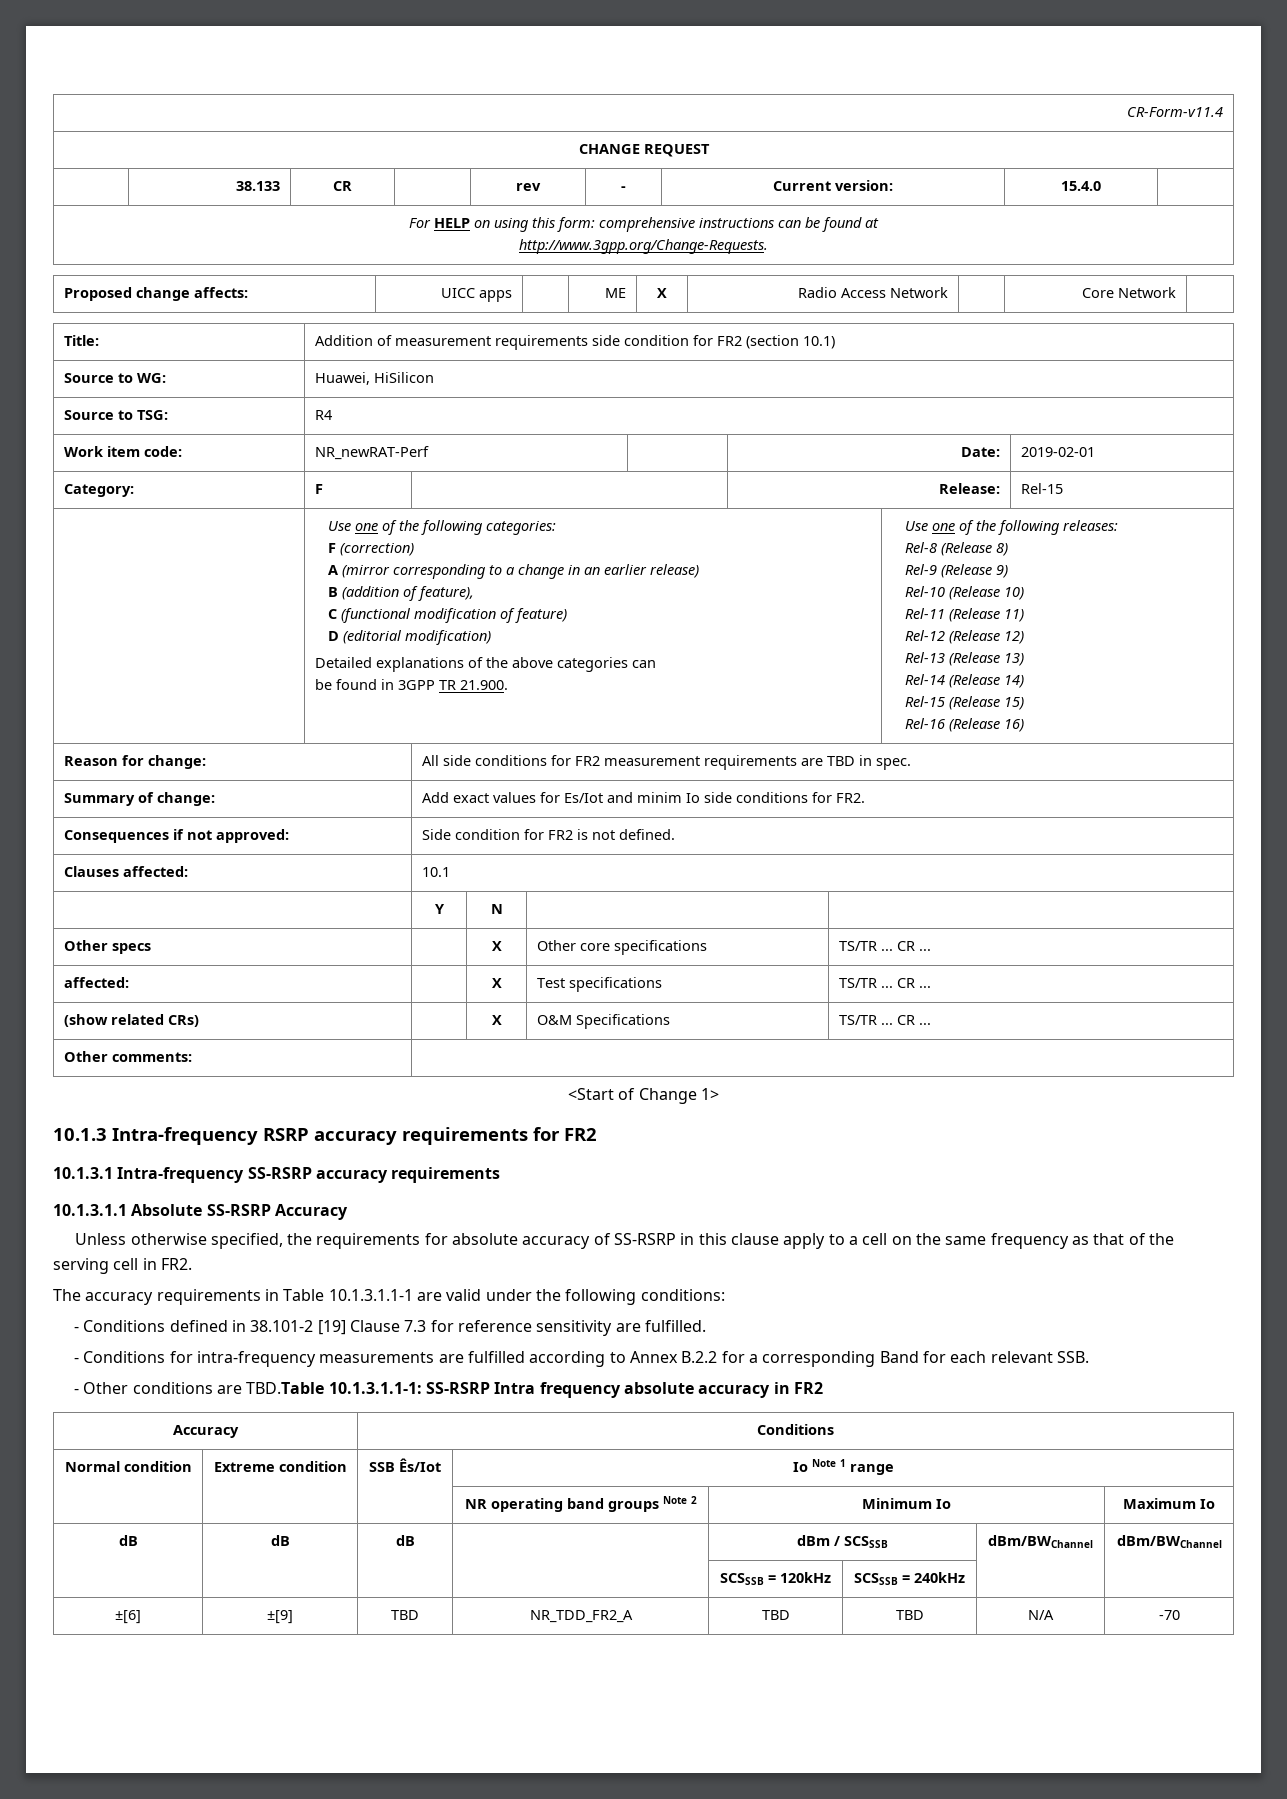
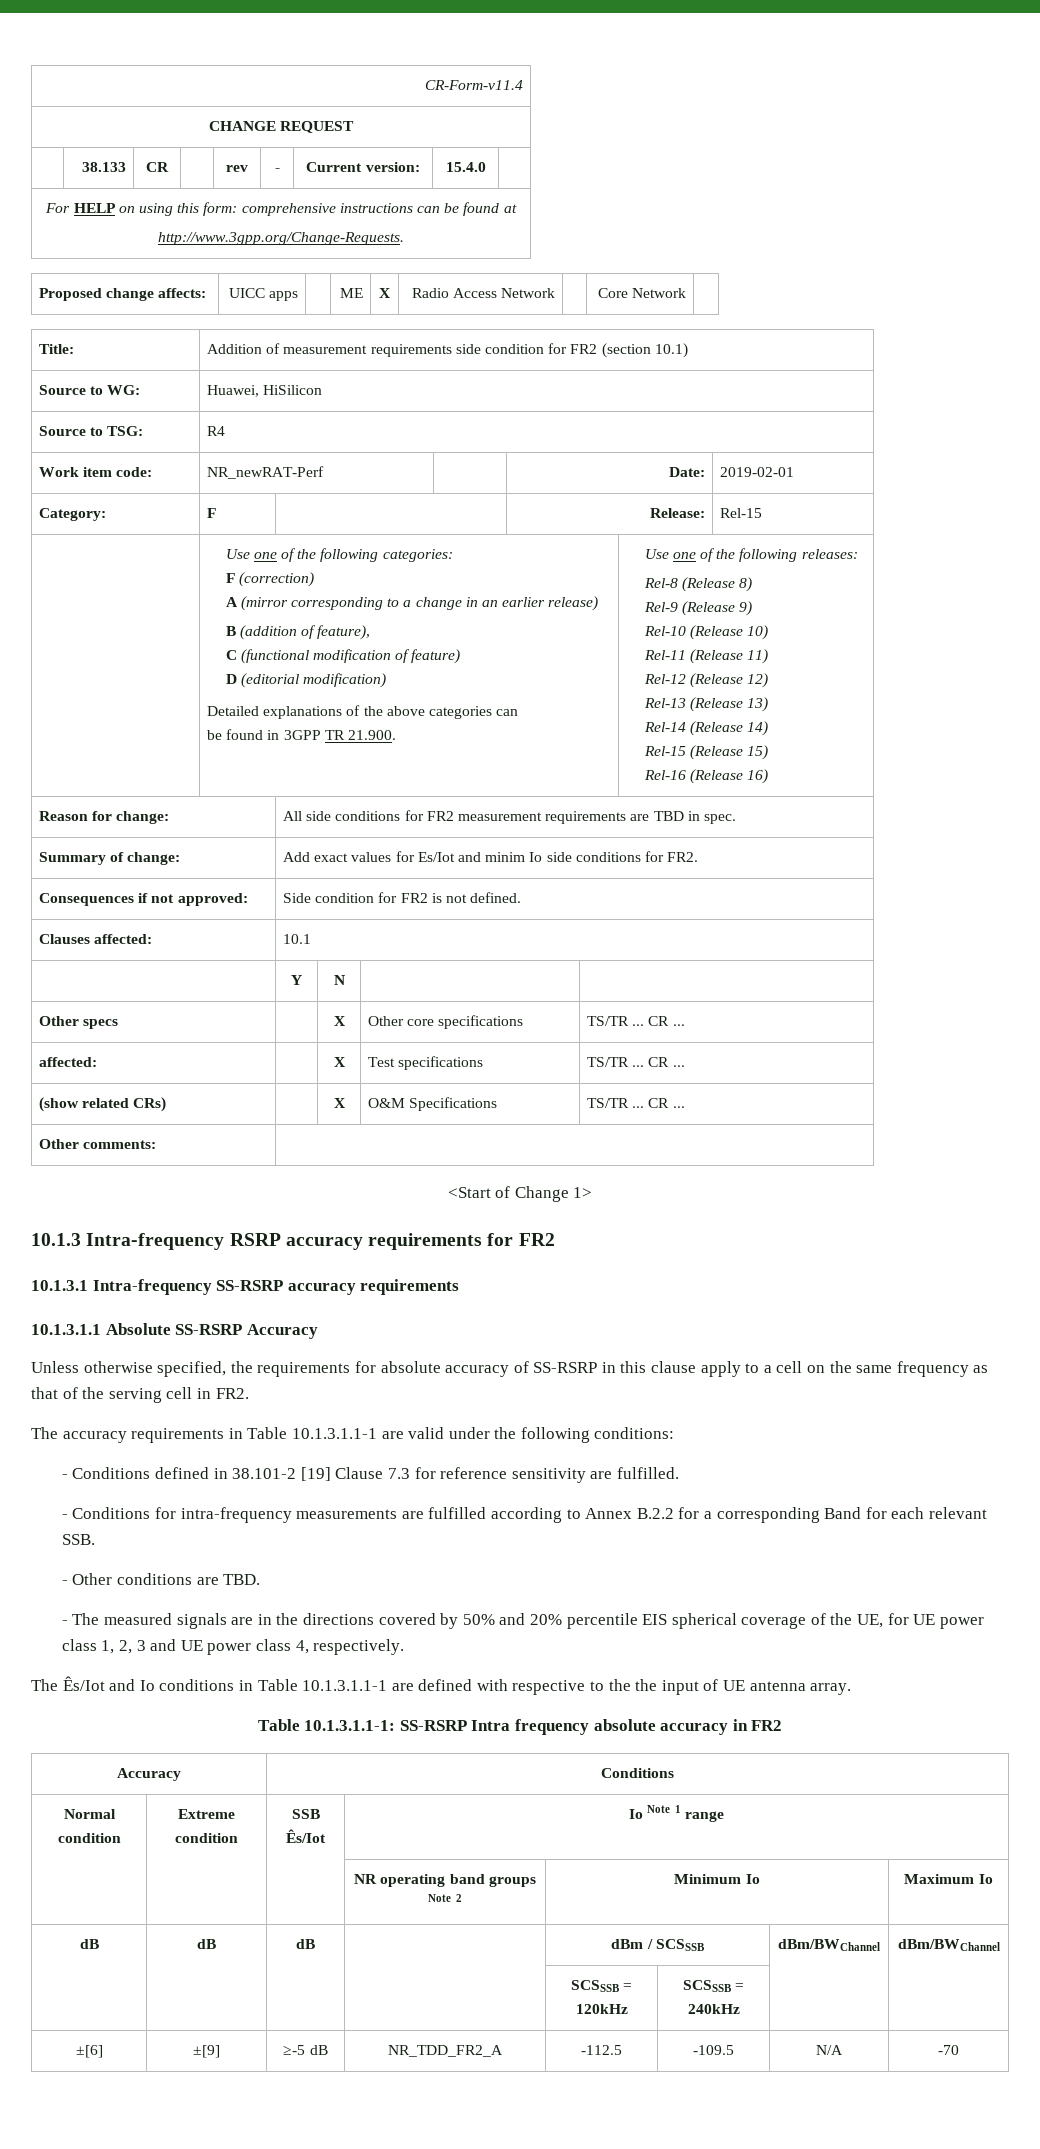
- - Other conditions are TBD.Table 10.1.3.1.1-1: SS-RSRP Intra frequency absolute accuracy in FR2
+ - Other conditions are TBD.
+ - The measured signals are in the directions covered by 50% and 20% percentile EIS spherical coverage of the UE, for UE power class 1, 2, 3 and UE power class 4, respectively.
+ The Ês/Iot and Io conditions in Table 10.1.3.1.1-1 are defined with respective to the the input of UE antenna array.
+ Table 10.1.3.1.1-1: SS-RSRP Intra frequency absolute accuracy in FR2
- ±[6] | ±[9] | TBD | NR_TDD_FR2_A | TBD | TBD | N/A | -70
+ ±[6] | ±[9] | ≥-5 dB | NR_TDD_FR2_A | -112.5 | -109.5 | N/A | -70

